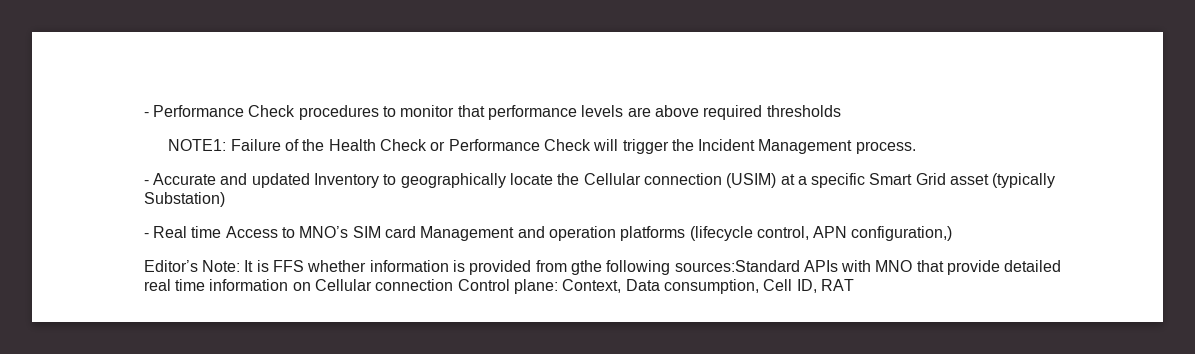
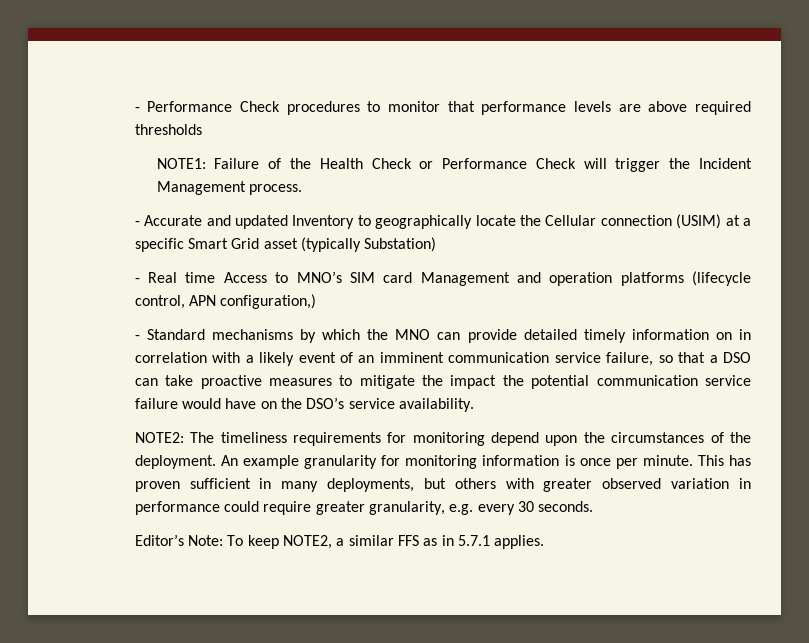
- Editor’s Note: It is FFS whether information is provided from gthe following sources:Standard APIs with MNO that provide detailed real time information on Cellular connection Control plane: Context, Data consumption, Cell ID, RAT
+ - Standard mechanisms by which the MNO can provide detailed timely information on in correlation with a likely event of an imminent communication service failure, so that a DSO can take proactive measures to mitigate the impact the potential communication service failure would have on the DSO’s service availability.
+ NOTE2: The timeliness requirements for monitoring depend upon the circumstances of the deployment. An example granularity for monitoring information is once per minute. This has proven sufficient in many deployments, but others with greater observed variation in performance could require greater granularity, e.g. every 30 seconds.
+ Editor’s Note: To keep NOTE2, a similar FFS as in 5.7.1 applies.

